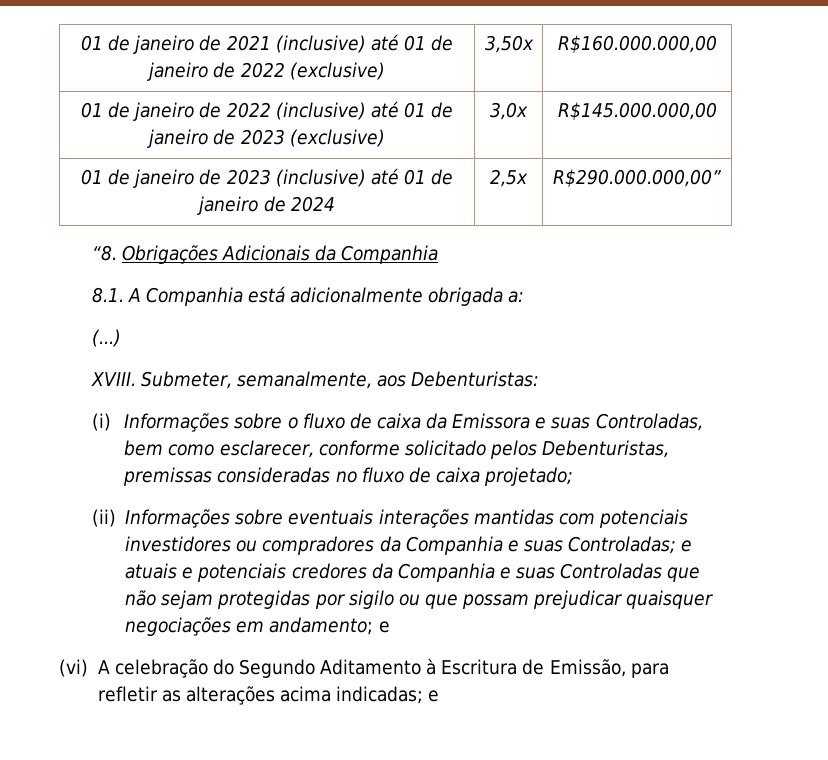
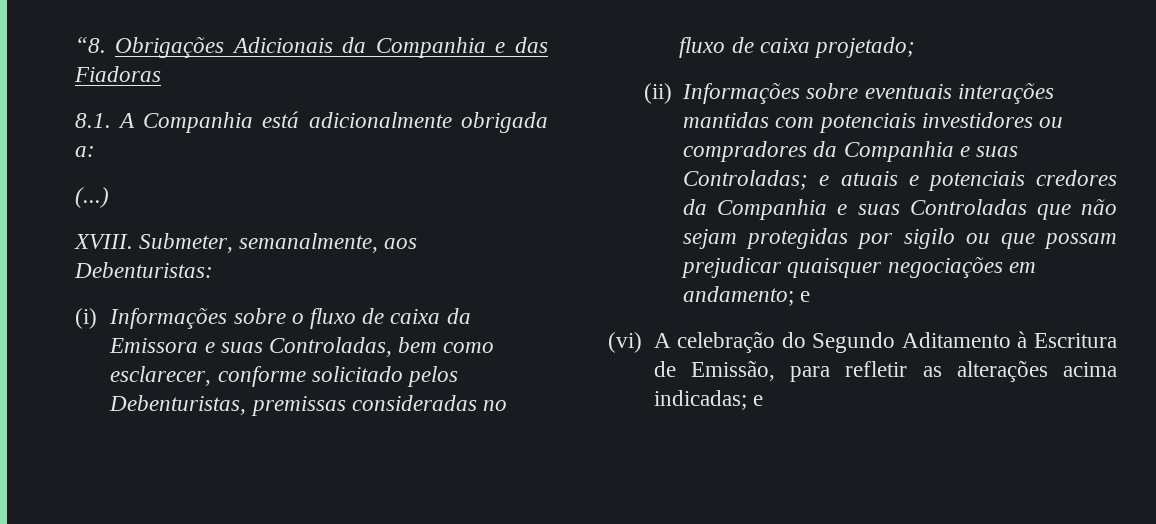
- 01 de janeiro de 2021 (inclusive) até 01 de janeiro de 2022 (exclusive) | 3,50x | R$160.000.000,00
- 01 de janeiro de 2022 (inclusive) até 01 de janeiro de 2023 (exclusive) | 3,0x | R$145.000.000,00
- 01 de janeiro de 2023 (inclusive) até 01 de janeiro de 2024 | 2,5x | R$290.000.000,00”
- “8. Obrigações Adicionais da Companhia
+ “8. Obrigações Adicionais da Companhia e das Fiadoras

